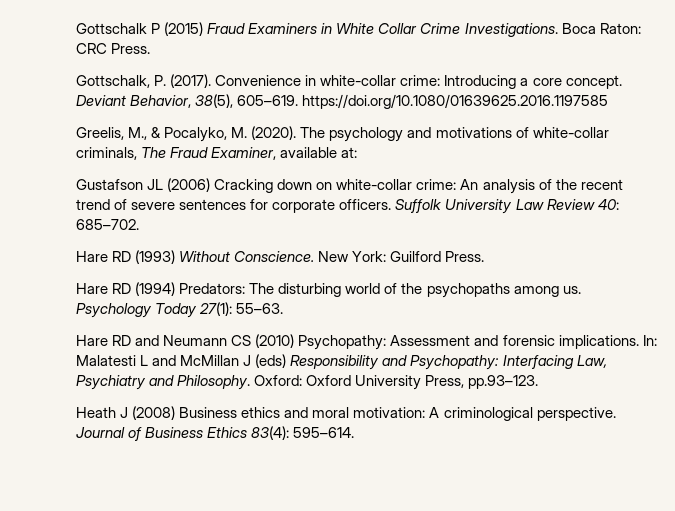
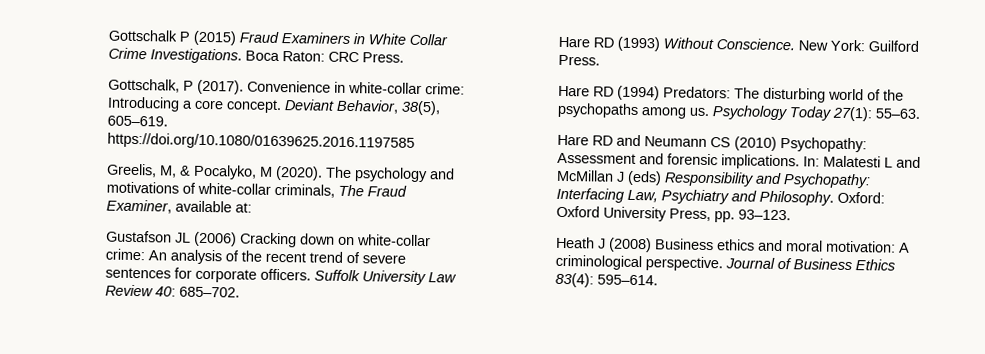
- Gottschalk, P. (2017).
+ Gottschalk, P (2017).
- Greelis, M., & Pocalyko, M. (2020).
+ Greelis, M, & Pocalyko, M (2020).
- Oxford: Oxford University Press, pp.93–123.
+ Oxford: Oxford University Press, pp. 93–123.

